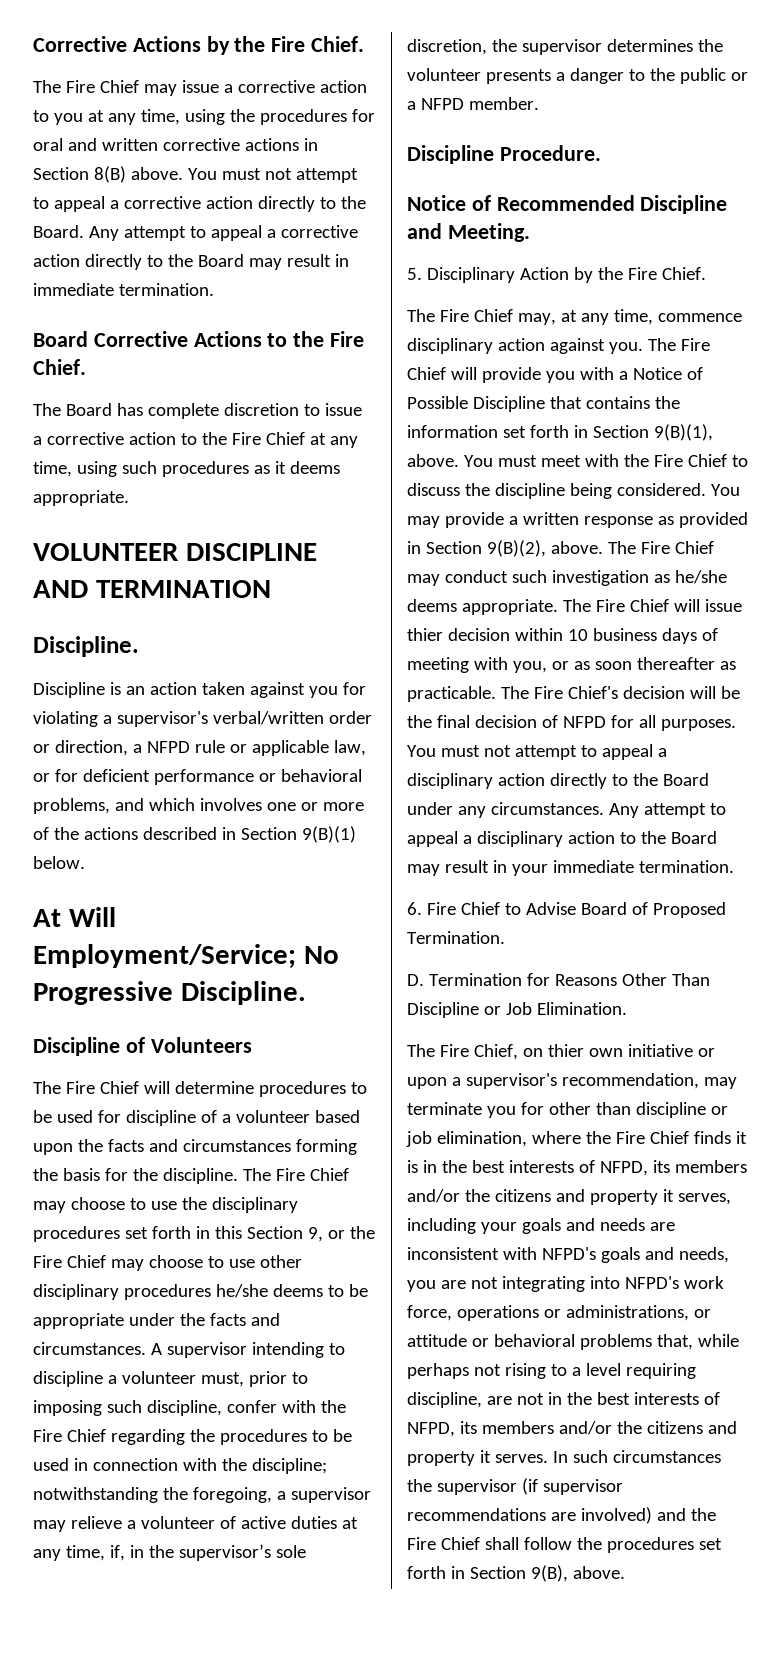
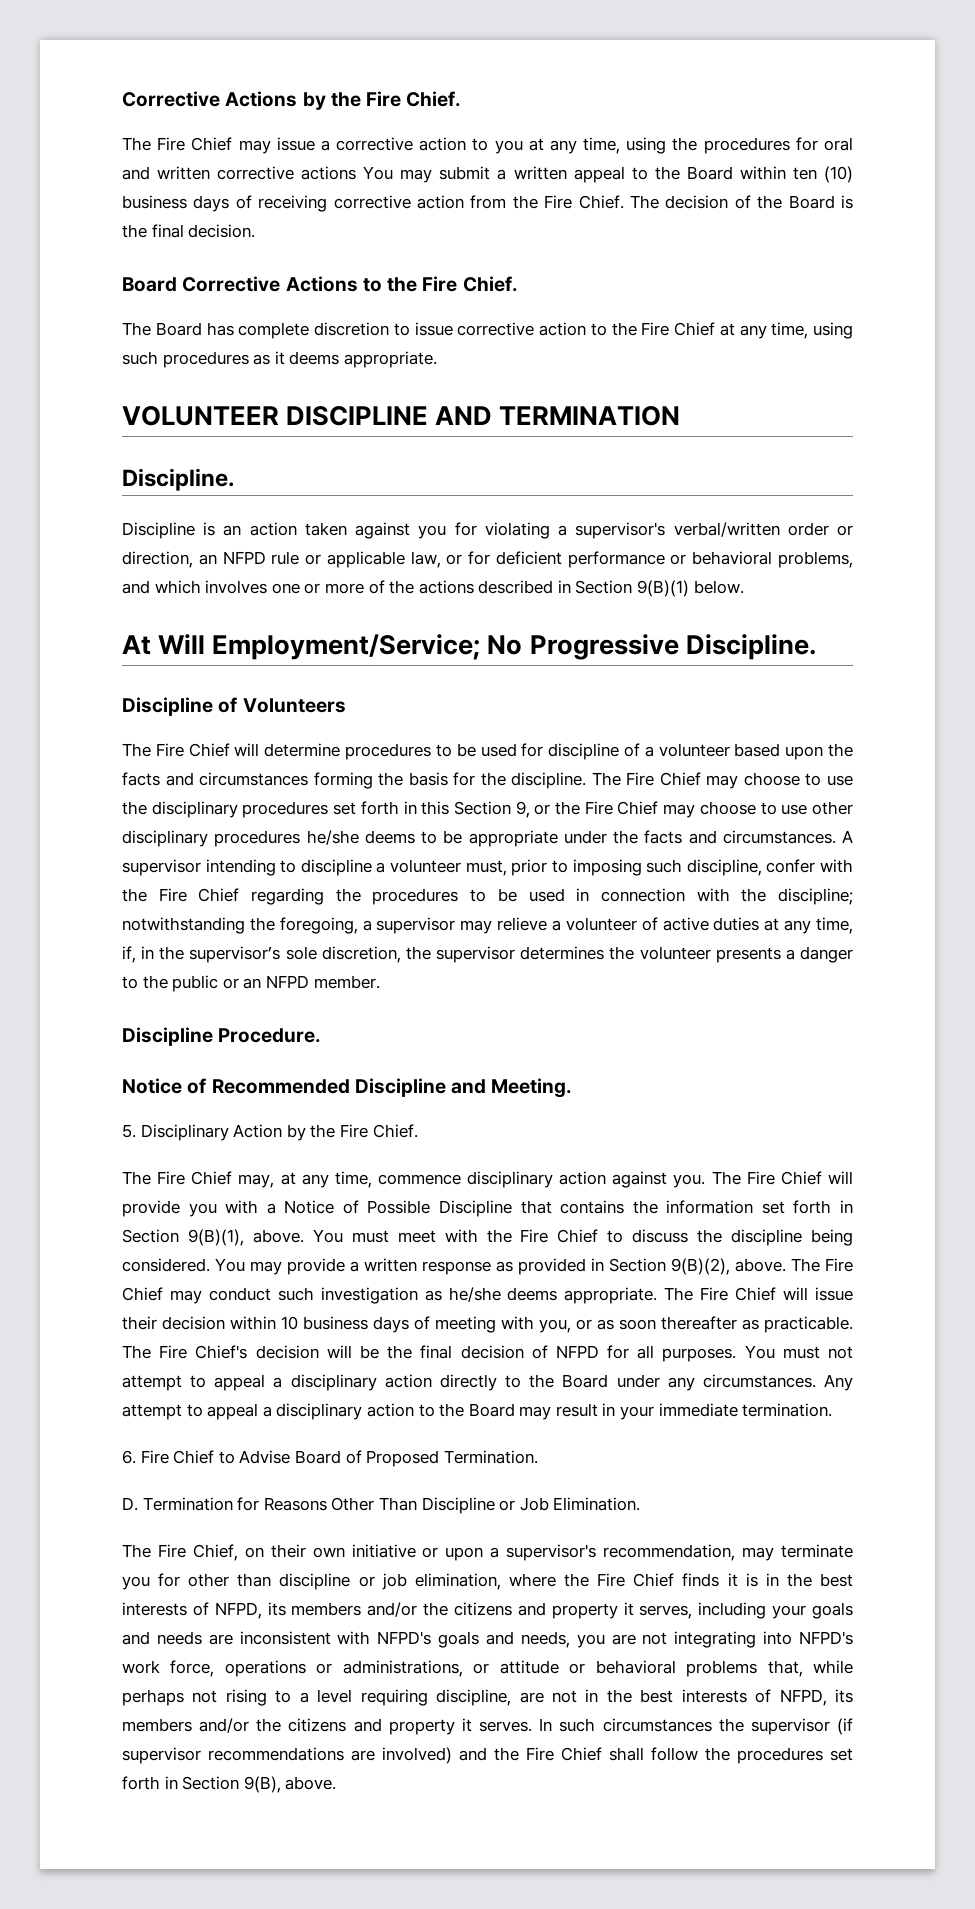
- The Fire Chief may issue a corrective action to you at any time, using the procedures for oral and written corrective actions in Section 8(B) above. You must not attempt to appeal a corrective action directly to the Board. Any attempt to appeal a corrective action directly to the Board may result in immediate termination.
+ The Fire Chief may issue a corrective action to you at any time, using the procedures for oral and written corrective actions You may submit a written appeal to the Board within ten (10) business days of receiving corrective action from the Fire Chief. The decision of the Board is the final decision.
- The Board has complete discretion to issue a corrective action to the Fire Chief at any time, using such procedures as it deems appropriate.
+ The Board has complete discretion to issue corrective action to the Fire Chief at any time, using such procedures as it deems appropriate.
- Discipline is an action taken against you for violating a supervisor's verbal/written order or direction, a NFPD rule or applicable law, or for deficient performance or behavioral problems, and which involves one or more of the actions described in Section 9(B)(1) below.
+ Discipline is an action taken against you for violating a supervisor's verbal/written order or direction, an NFPD rule or applicable law, or for deficient performance or behavioral problems, and which involves one or more of the actions described in Section 9(B)(1) below.
- notwithstanding the foregoing, a supervisor may relieve a volunteer of active duties at any time, if, in the supervisor’s sole discretion, the supervisor determines the volunteer presents a danger to the public or a NFPD member.
+ notwithstanding the foregoing, a supervisor may relieve a volunteer of active duties at any time, if, in the supervisor’s sole discretion, the supervisor determines the volunteer presents a danger to the public or an NFPD member.
- The Fire Chief will issue thier decision within 10 business days of meeting with you, or as soon thereafter as practicable.
+ The Fire Chief will issue their decision within 10 business days of meeting with you, or as soon thereafter as practicable.
- The Fire Chief, on thier own initiative or upon a supervisor's recommendation, may terminate you for other than discipline or job elimination, where the Fire Chief finds it is in the best interests of NFPD, its members and/or the citizens and property it serves, including your goals and needs are inconsistent with NFPD's goals and needs, you are not integrating into NFPD's work force, operations or administrations, or attitude or behavioral problems that, while perhaps not rising to a level requiring discipline, are not in the best interests of NFPD, its members and/or the citizens and property it serves.
+ The Fire Chief, on their own initiative or upon a supervisor's recommendation, may terminate you for other than discipline or job elimination, where the Fire Chief finds it is in the best interests of NFPD, its members and/or the citizens and property it serves, including your goals and needs are inconsistent with NFPD's goals and needs, you are not integrating into NFPD's work force, operations or administrations, or attitude or behavioral problems that, while perhaps not rising to a level requiring discipline, are not in the best interests of NFPD, its members and/or the citizens and property it serves.

